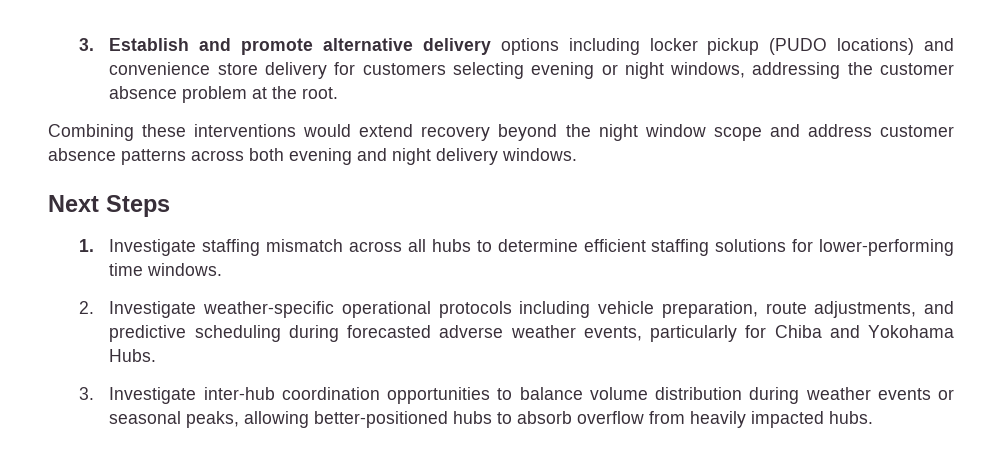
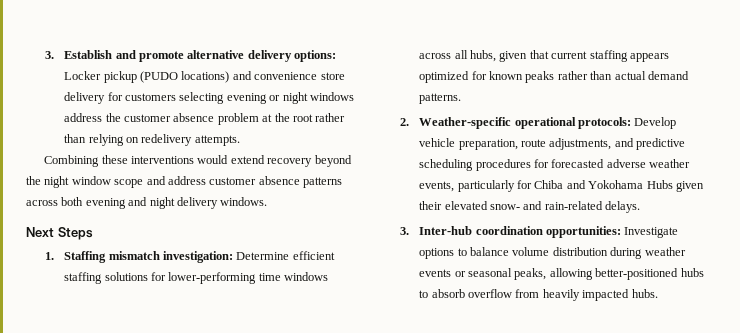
- 3. Establish and promote alternative delivery options including locker pickup (PUDO locations) and convenience store delivery for customers selecting evening or night windows, addressing the customer absence problem at the root.
+ 3. Establish and promote alternative delivery options: Locker pickup (PUDO locations) and convenience store delivery for customers selecting evening or night windows address the customer absence problem at the root rather than relying on redelivery attempts.
- 1. Investigate staffing mismatch across all hubs to determine efficient staffing solutions for lower-performing time windows.
- 2. Investigate weather-specific operational protocols including vehicle preparation, route adjustments, and predictive scheduling during forecasted adverse weather events, particularly for Chiba and Yokohama Hubs.
- 3. Investigate inter-hub coordination opportunities to balance volume distribution during weather events or seasonal peaks, allowing better-positioned hubs to absorb overflow from heavily impacted hubs.
+ 1. Staffing mismatch investigation: Determine efficient staffing solutions for lower-performing time windows across all hubs, given that current staffing appears optimized for known peaks rather than actual demand patterns.
+ 2. Weather-specific operational protocols: Develop vehicle preparation, route adjustments, and predictive scheduling procedures for forecasted adverse weather events, particularly for Chiba and Yokohama Hubs given their elevated snow- and rain-related delays.
+ 3. Inter-hub coordination opportunities: Investigate options to balance volume distribution during weather events or seasonal peaks, allowing better-positioned hubs to absorb overflow from heavily impacted hubs.

